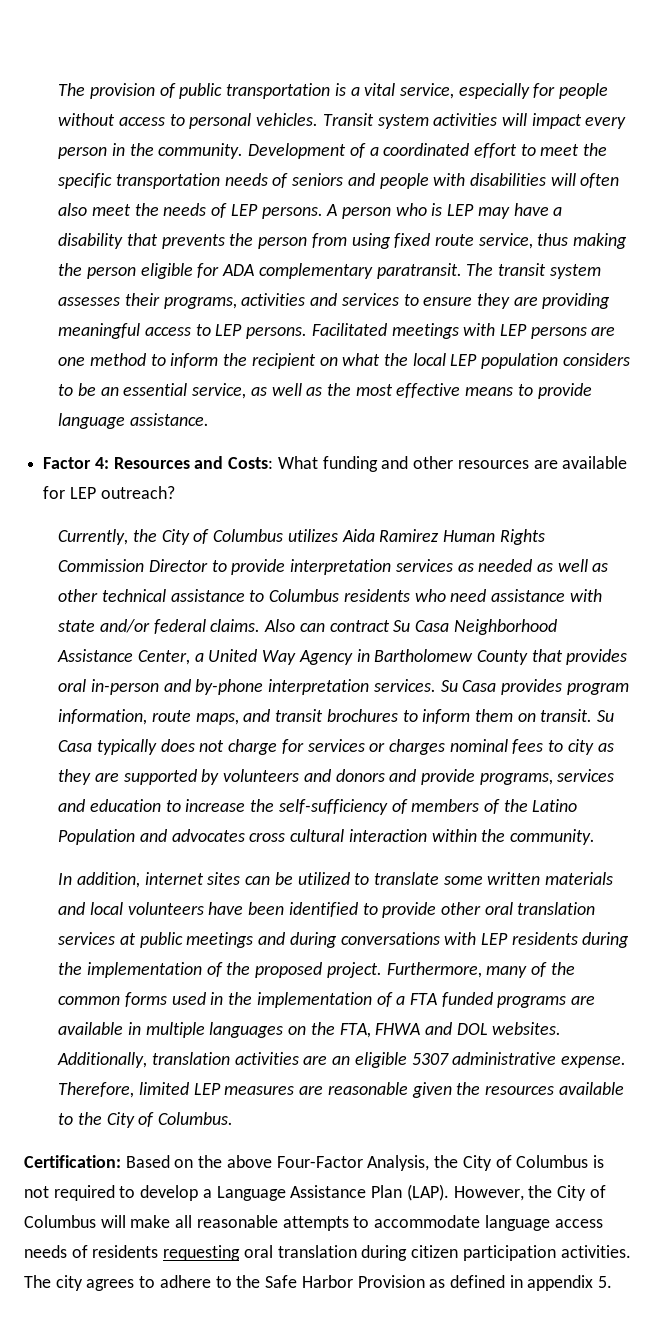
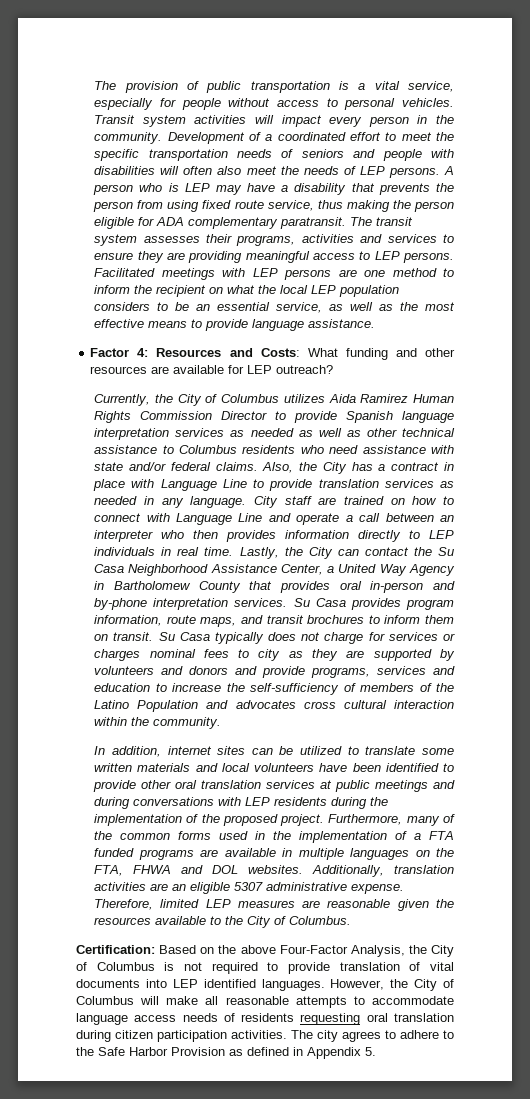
- Currently, the City of Columbus utilizes Aida Ramirez Human Rights Commission Director to provide interpretation services as needed as well as other technical assistance to Columbus residents who need assistance with state and/or federal claims.
+ Currently, the City of Columbus utilizes Aida Ramirez Human Rights Commission Director to provide Spanish language interpretation services as needed as well as other technical assistance to Columbus residents who need assistance with state and/or federal claims.
- Also can contract Su Casa Neighborhood Assistance Center, a United Way Agency in Bartholomew County that provides oral in-person and by-phone interpretation services.
+ Also, the City has a contract in place with Language Line to provide translation services as needed in any language. City staff are trained on how to connect with Language Line and operate a call between an interpreter who then provides information directly to LEP individuals in real time. Lastly, the City can contact the Su Casa Neighborhood Assistance Center, a United Way Agency in Bartholomew County that provides oral in-person and by-phone interpretation services.
- Certification: Based on the above Four-Factor Analysis, the City of Columbus is not required to develop a Language Assistance Plan (LAP).
+ Certification: Based on the above Four-Factor Analysis, the City of Columbus is not required to provide translation of vital documents into LEP identified languages.
- The city agrees to adhere to the Safe Harbor Provision as defined in appendix 5.
+ The city agrees to adhere to the Safe Harbor Provision as defined in Appendix 5.

